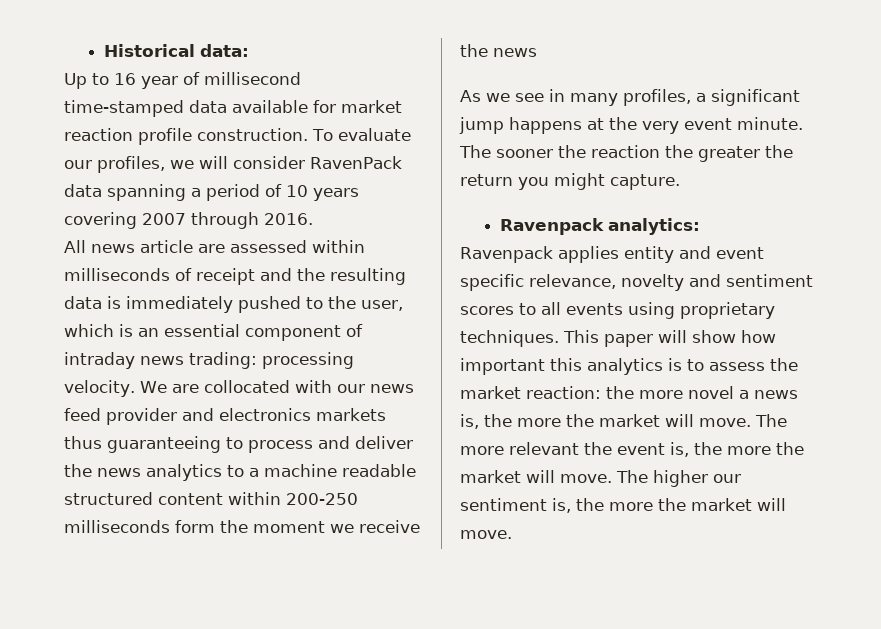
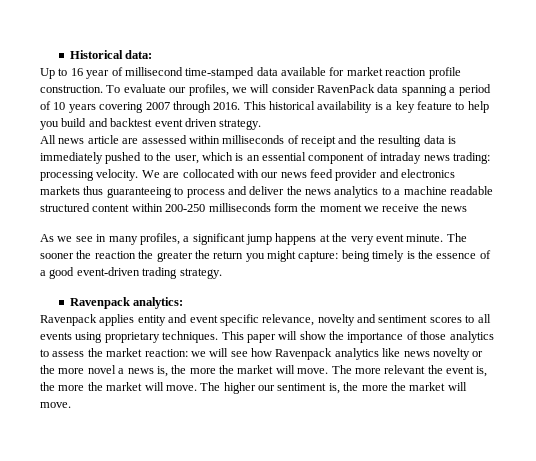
+ This historical availability is a key feature to help you build and backtest event driven strategy.
- The sooner the reaction the greater the return you might capture.
+ The sooner the reaction the greater the return you might capture: being timely is the essence of a good event-driven trading strategy.
- This paper will show how important this analytics is to assess the market reaction: the more novel a news is, the more the market will move.
+ This paper will show the importance of those analytics to assess the market reaction: we will see how Ravenpack analytics like news novelty or the more novel a news is, the more the market will move.

